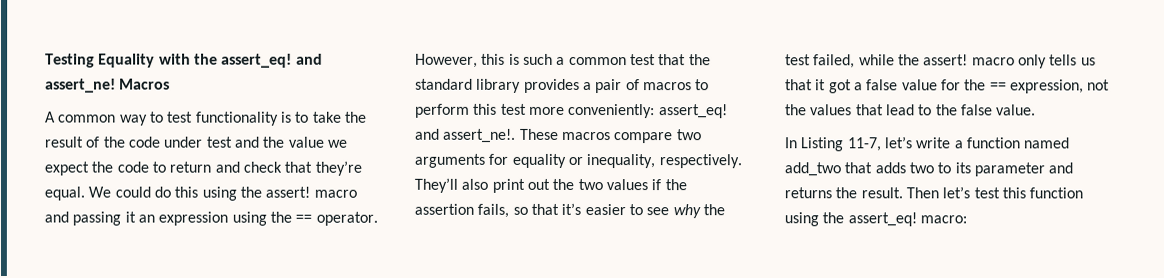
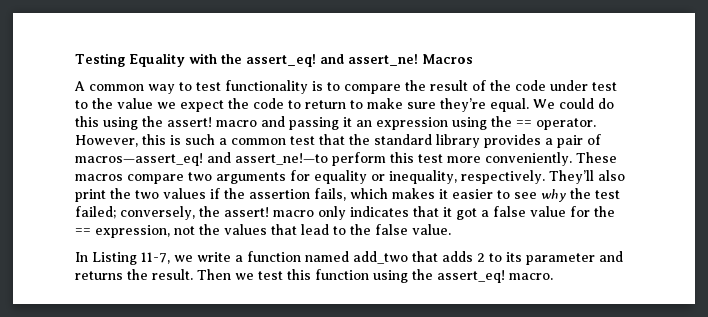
- A common way to test functionality is to take the result of the code under test and the value we expect the code to return and check that they’re equal.
+ A common way to test functionality is to compare the result of the code under test to the value we expect the code to return to make sure they’re equal.
- However, this is such a common test that the standard library provides a pair of macros to perform this test more conveniently: assert_eq! and assert_ne!.
+ However, this is such a common test that the standard library provides a pair of macros—assert_eq! and assert_ne!—to perform this test more conveniently.
- They’ll also print out the two values if the assertion fails, so that it’s easier to see why the test failed, while the assert! macro only tells us that it got a false value for the == expression, not the values that lead to the false value.
+ They’ll also print the two values if the assertion fails, which makes it easier to see why the test failed; conversely, the assert! macro only indicates that it got a false value for the == expression, not the values that lead to the false value.
- In Listing 11-7, let’s write a function named add_two that adds two to its parameter and returns the result.
+ In Listing 11-7, we write a function named add_two that adds 2 to its parameter and returns the result.
- Then let’s test this function using the assert_eq! macro:
+ Then we test this function using the assert_eq! macro.

